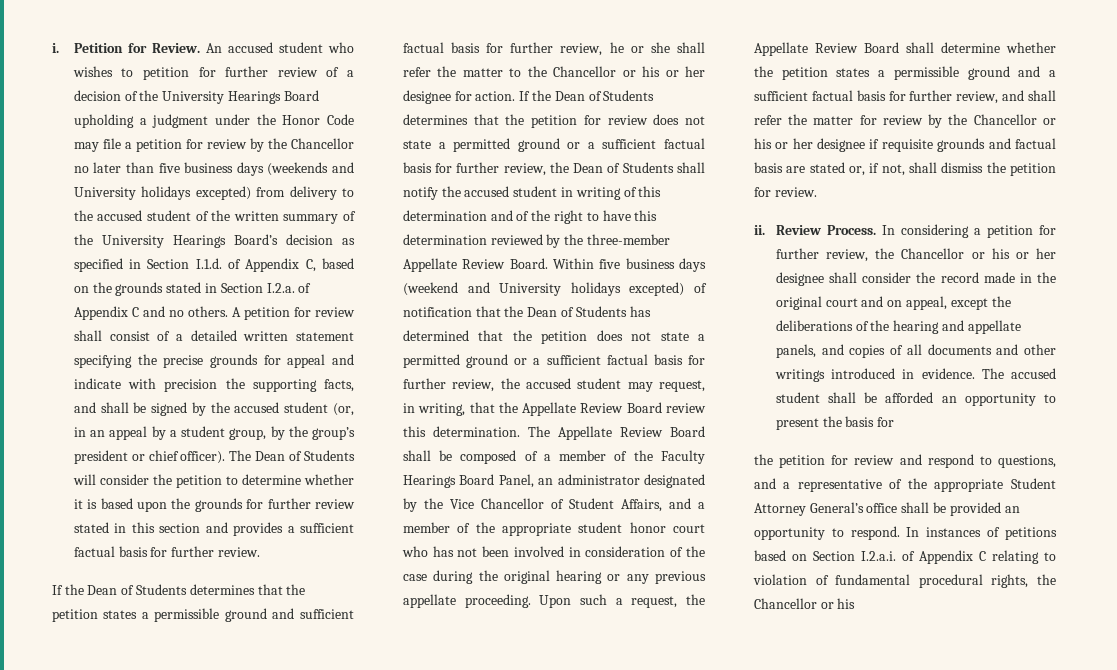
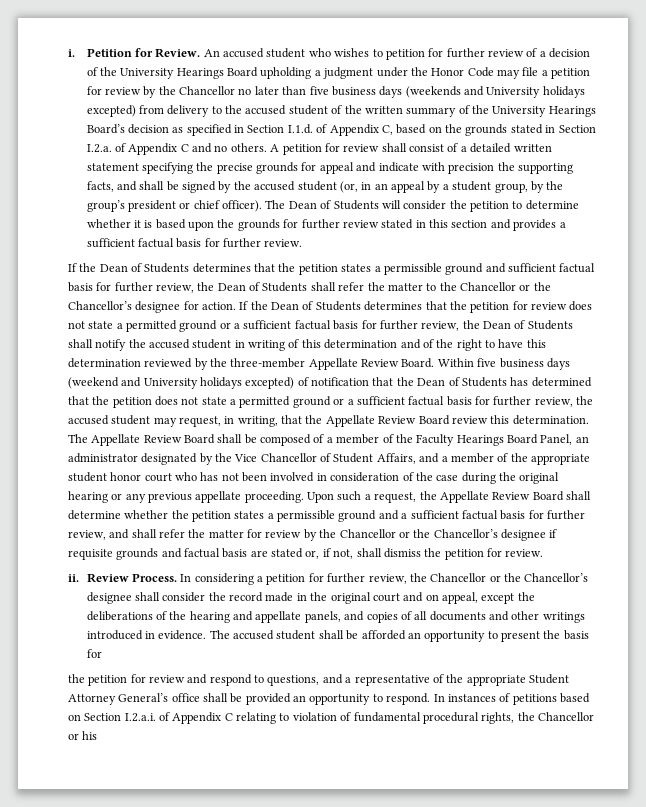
- If the Dean of Students determines that the petition states a permissible ground and sufficient factual basis for further review, he or she shall refer the matter to the Chancellor or his or her designee for action.
+ If the Dean of Students determines that the petition states a permissible ground and sufficient factual basis for further review, the Dean of Students shall refer the matter to the Chancellor or the Chancellor’s designee for action.
- Upon such a request, the Appellate Review Board shall determine whether the petition states a permissible ground and a sufficient factual basis for further review, and shall refer the matter for review by the Chancellor or his or her designee if requisite grounds and factual basis are stated or, if not, shall dismiss the petition for review.
+ Upon such a request, the Appellate Review Board shall determine whether the petition states a permissible ground and a sufficient factual basis for further review, and shall refer the matter for review by the Chancellor or the Chancellor’s designee if requisite grounds and factual basis are stated or, if not, shall dismiss the petition for review.
- In considering a petition for further review, the Chancellor or his or her designee shall consider the record made in the original court and on appeal, except the deliberations of the hearing and appellate panels, and copies of all documents and other writings introduced in evidence.
+ In considering a petition for further review, the Chancellor or the Chancellor’s designee shall consider the record made in the original court and on appeal, except the deliberations of the hearing and appellate panels, and copies of all documents and other writings introduced in evidence.

